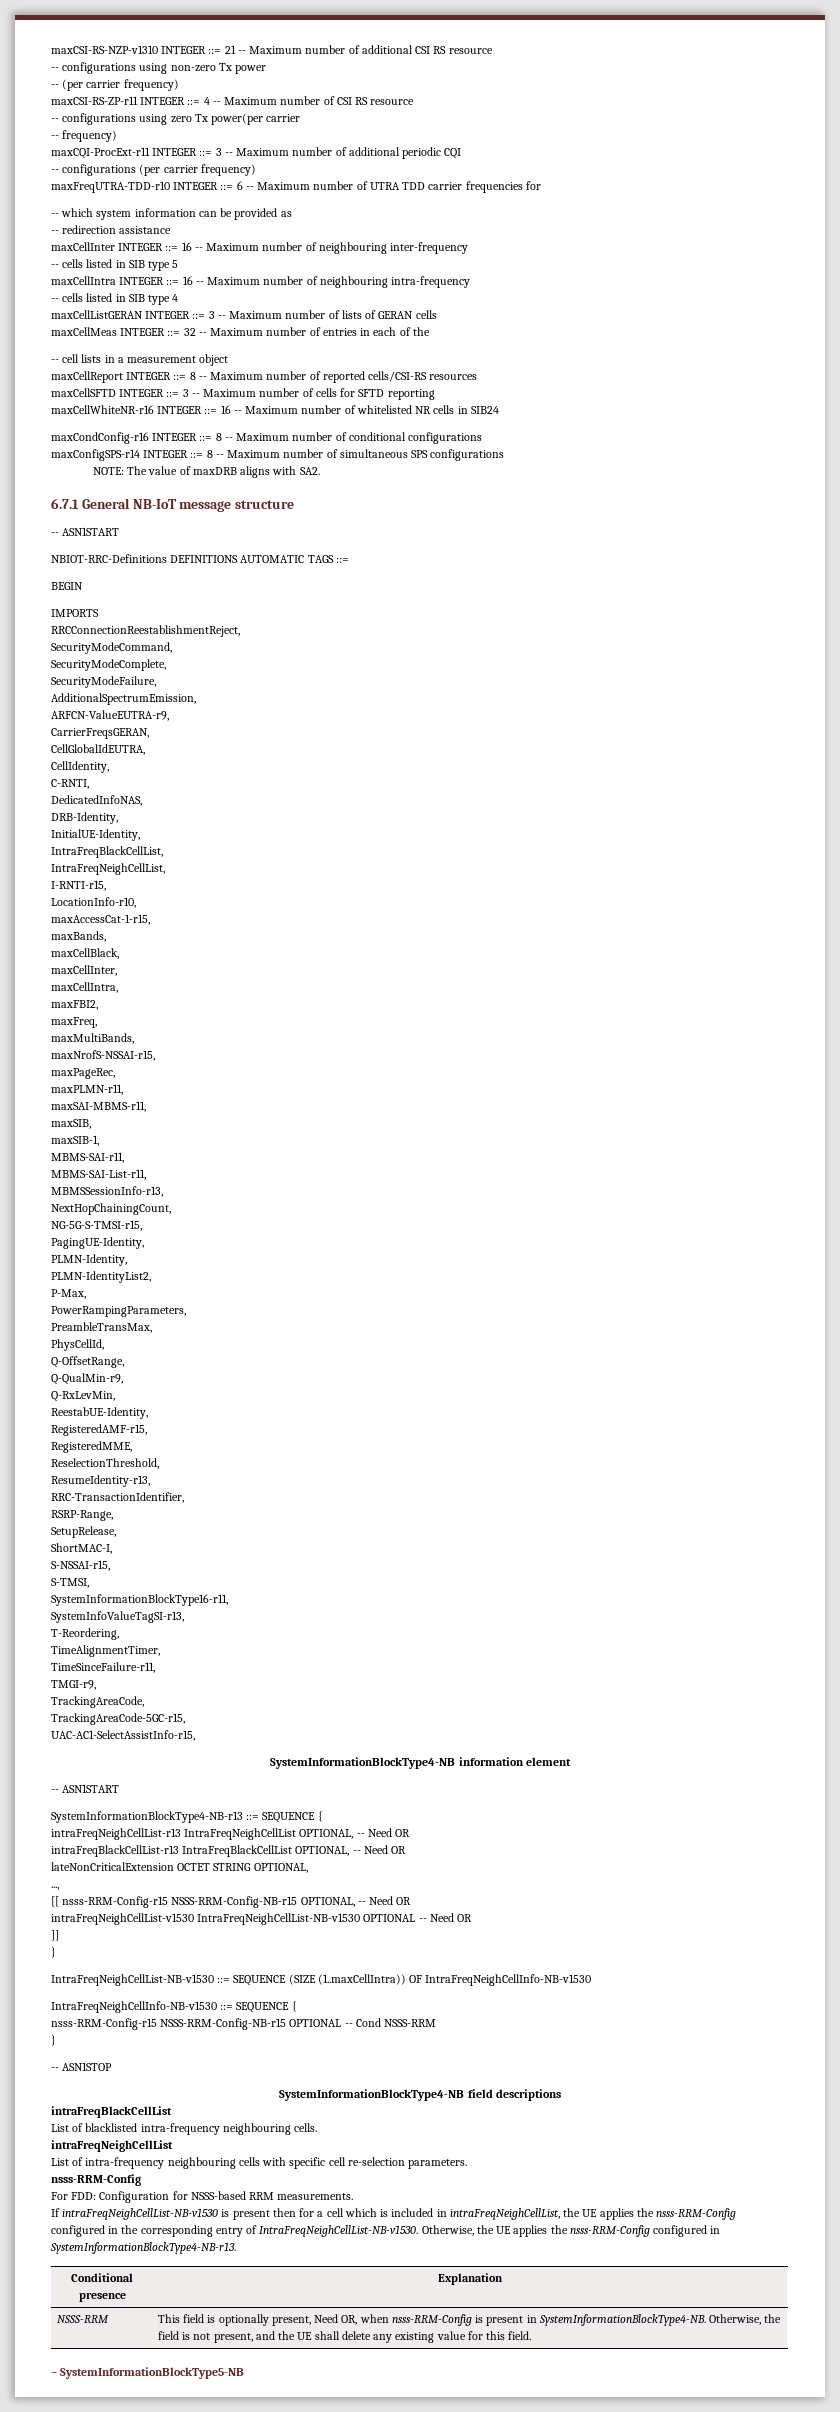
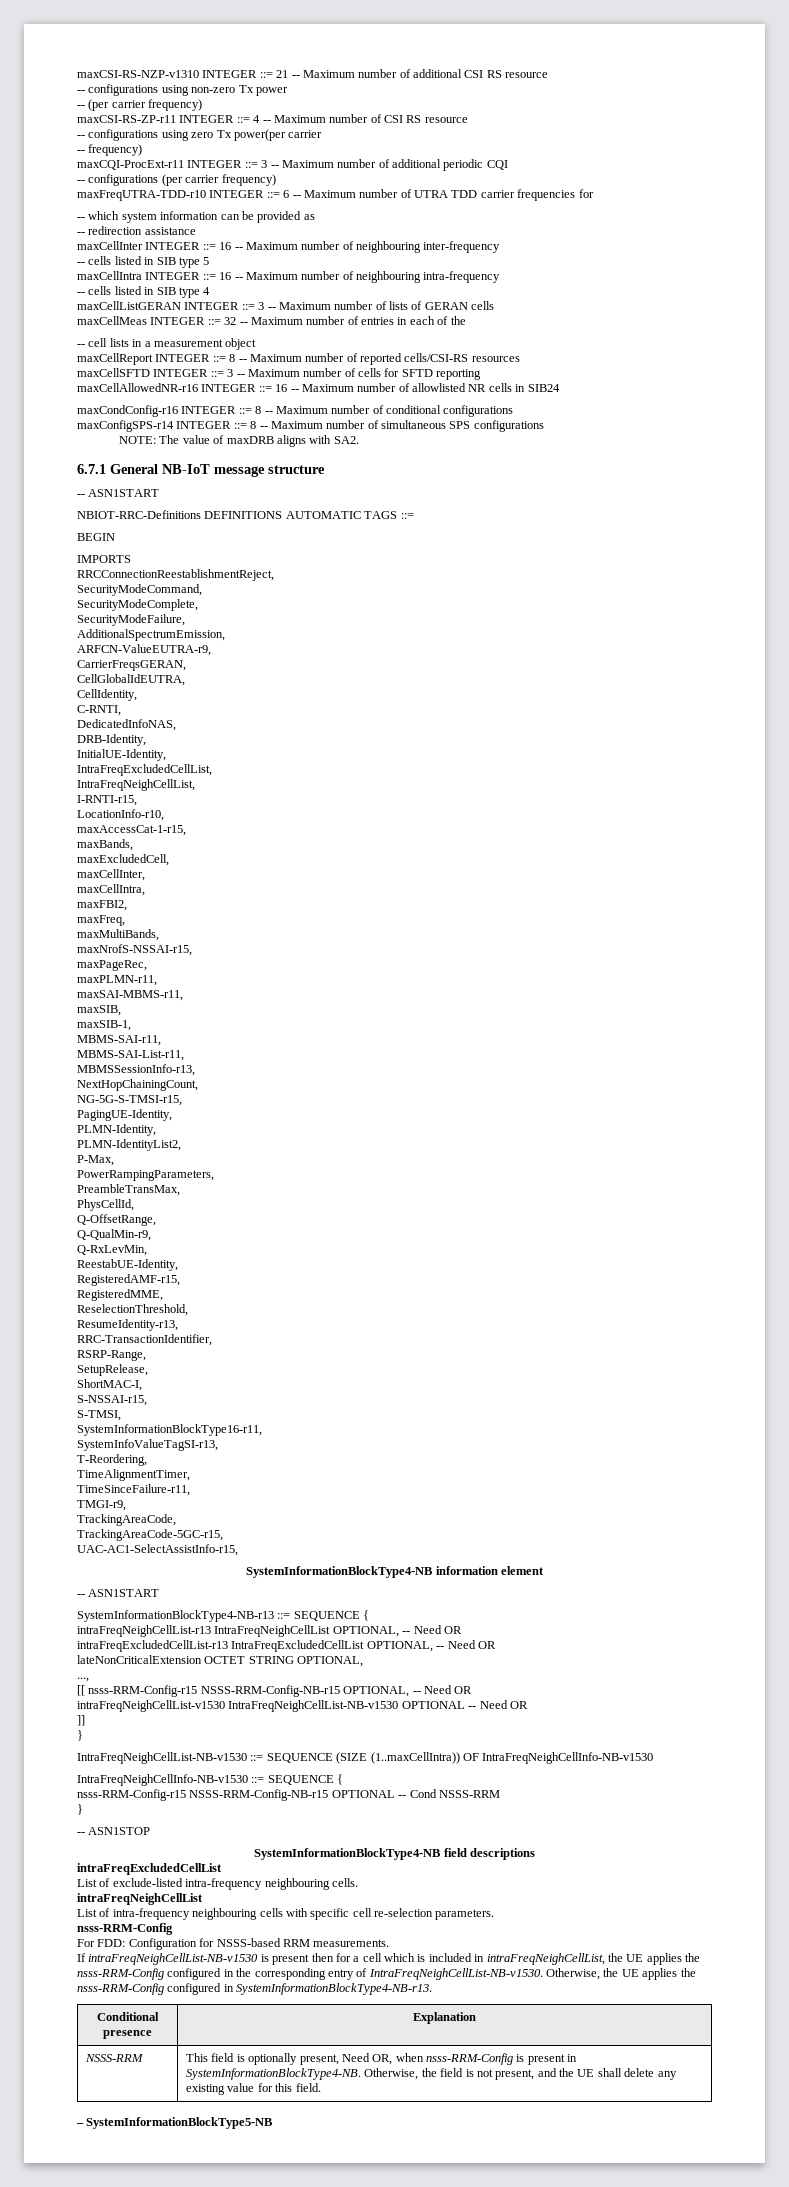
- maxCellWhiteNR-r16 INTEGER ::= 16 -- Maximum number of whitelisted NR cells in SIB24
+ maxCellAllowedNR-r16 INTEGER ::= 16 -- Maximum number of allowlisted NR cells in SIB24
- IntraFreqBlackCellList,
+ IntraFreqExcludedCellList,
- maxCellBlack,
+ maxExcludedCell,
- intraFreqBlackCellList-r13 IntraFreqBlackCellList OPTIONAL, -- Need OR
+ intraFreqExcludedCellList-r13 IntraFreqExcludedCellList OPTIONAL, -- Need OR
- intraFreqBlackCellList
- List of blacklisted intra-frequency neighbouring cells.
+ intraFreqExcludedCellList
+ List of exclude-listed intra-frequency neighbouring cells.

